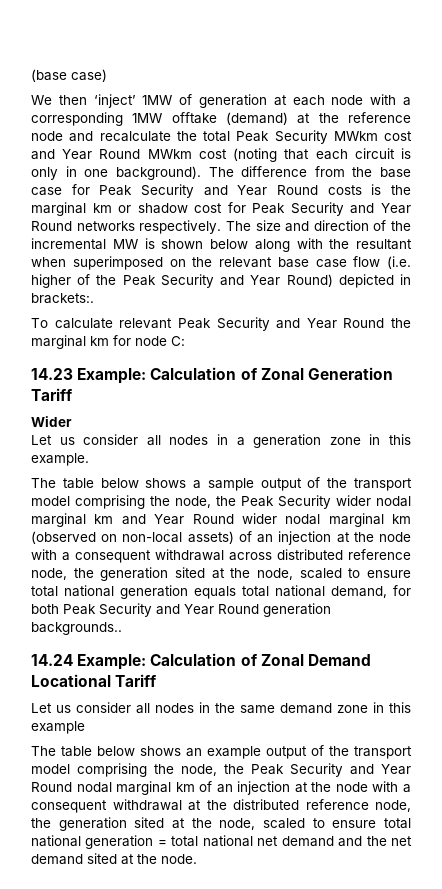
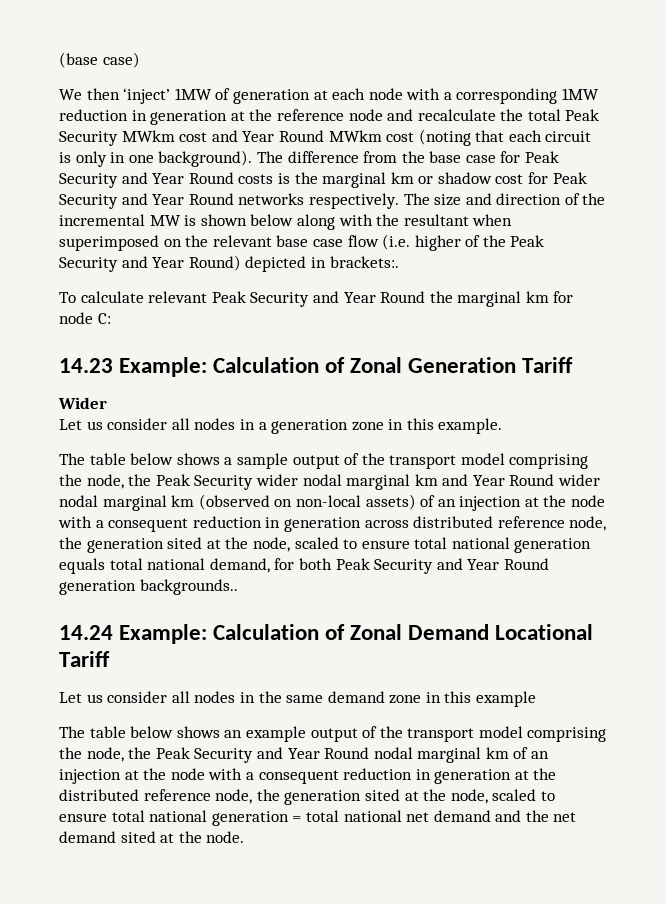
- We then ‘inject’ 1MW of generation at each node with a corresponding 1MW offtake (demand) at the reference node and recalculate the total Peak Security MWkm cost and Year Round MWkm cost (noting that each circuit is only in one background).
+ We then ‘inject’ 1MW of generation at each node with a corresponding 1MW reduction in generation at the reference node and recalculate the total Peak Security MWkm cost and Year Round MWkm cost (noting that each circuit is only in one background).
- The table below shows a sample output of the transport model comprising the node, the Peak Security wider nodal marginal km and Year Round wider nodal marginal km (observed on non-local assets) of an injection at the node with a consequent withdrawal across distributed reference node, the generation sited at the node, scaled to ensure total national generation equals total national demand, for both Peak Security and Year Round generation backgrounds..
+ The table below shows a sample output of the transport model comprising the node, the Peak Security wider nodal marginal km and Year Round wider nodal marginal km (observed on non-local assets) of an injection at the node with a consequent reduction in generation across distributed reference node, the generation sited at the node, scaled to ensure total national generation equals total national demand, for both Peak Security and Year Round generation backgrounds..
- The table below shows an example output of the transport model comprising the node, the Peak Security and Year Round nodal marginal km of an injection at the node with a consequent withdrawal at the distributed reference node, the generation sited at the node, scaled to ensure total national generation = total national net demand and the net demand sited at the node.
+ The table below shows an example output of the transport model comprising the node, the Peak Security and Year Round nodal marginal km of an injection at the node with a consequent reduction in generation at the distributed reference node, the generation sited at the node, scaled to ensure total national generation = total national net demand and the net demand sited at the node.

